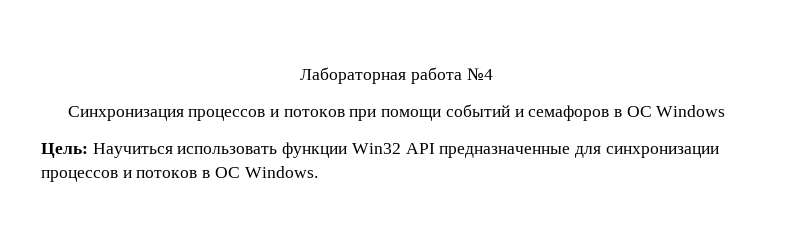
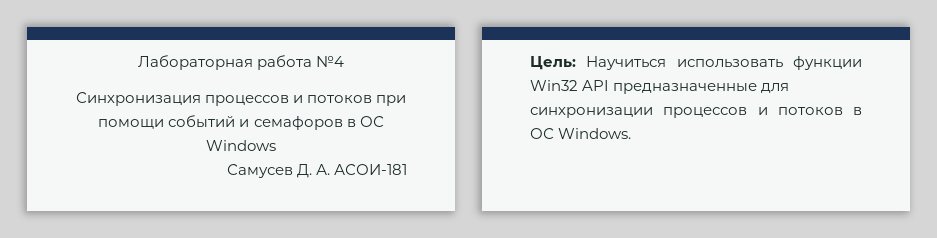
+ Самусев Д. А. АСОИ-181

